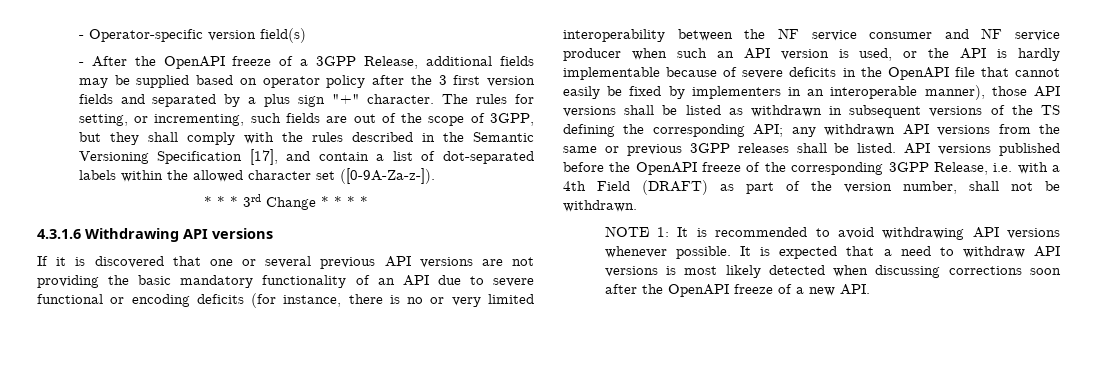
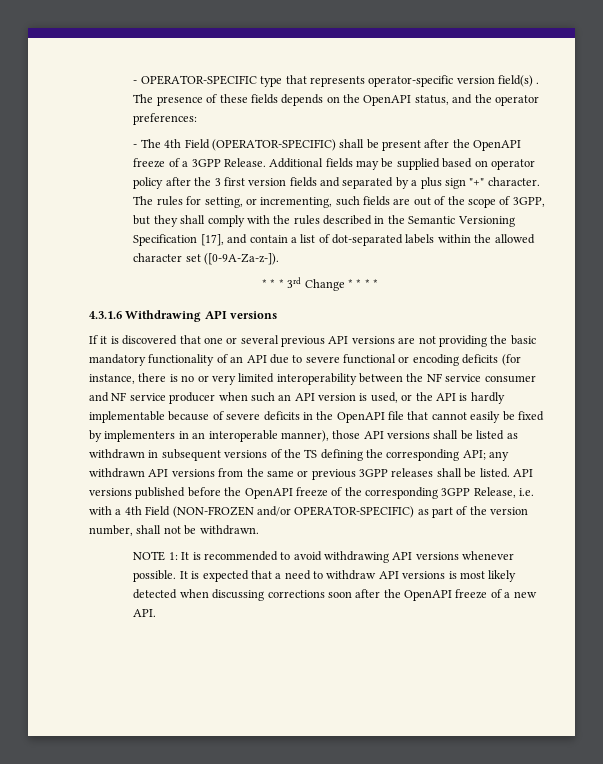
- - Operator-specific version field(s)
- - After the OpenAPI freeze of a 3GPP Release, additional fields may be supplied based on operator policy after the 3 first version fields and separated by a plus sign "+" character.
+ - OPERATOR-SPECIFIC type that represents operator-specific version field(s) . The presence of these fields depends on the OpenAPI status, and the operator preferences:
+ - The 4th Field (OPERATOR-SPECIFIC) shall be present after the OpenAPI freeze of a 3GPP Release. Additional fields may be supplied based on operator policy after the 3 first version fields and separated by a plus sign "+" character.
- API versions published before the OpenAPI freeze of the corresponding 3GPP Release, i.e. with a 4th Field (DRAFT) as part of the version number, shall not be withdrawn.
+ API versions published before the OpenAPI freeze of the corresponding 3GPP Release, i.e. with a 4th Field (NON-FROZEN and/or OPERATOR-SPECIFIC) as part of the version number, shall not be withdrawn.

